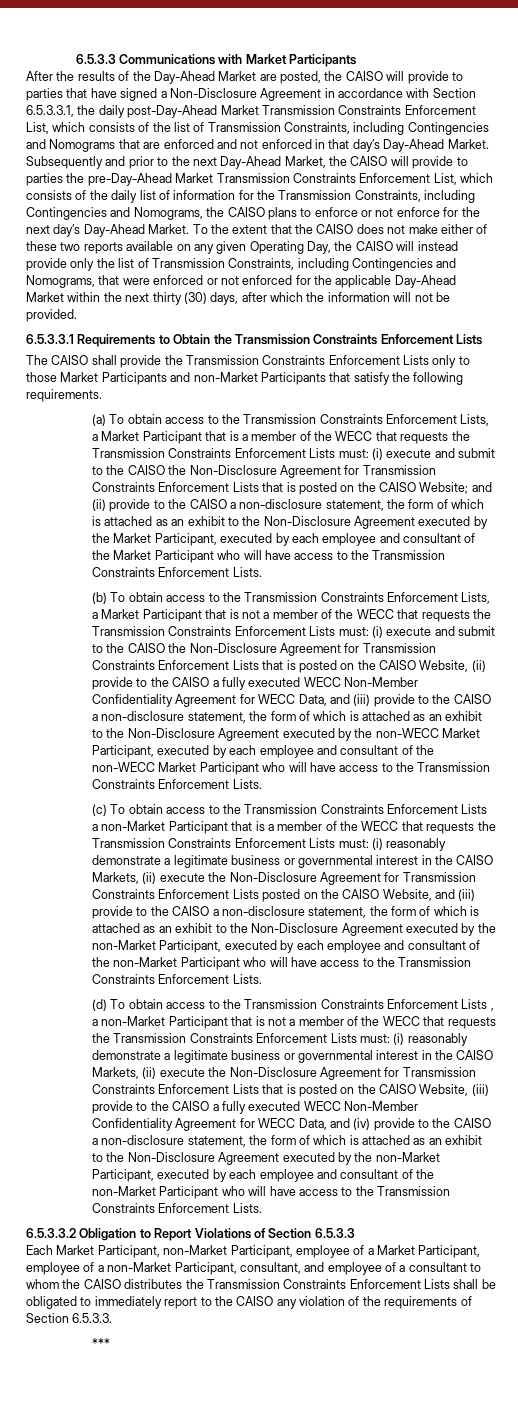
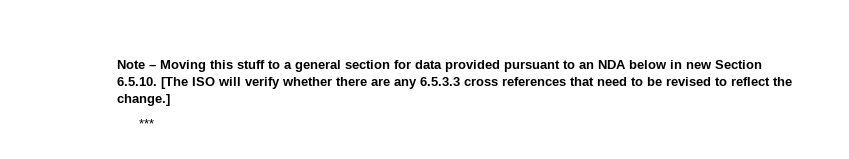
- 6.5.3.3 Communications with Market Participants
- After the results of the Day-Ahead Market are posted, the CAISO will provide to parties that have signed a Non-Disclosure Agreement in accordance with Section 6.5.3.3.1, the daily post-Day-Ahead Market Transmission Constraints Enforcement List, which consists of the list of Transmission Constraints, including Contingencies and Nomograms that are enforced and not enforced in that day’s Day-Ahead Market. Subsequently and prior to the next Day-Ahead Market, the CAISO will provide to parties the pre-Day-Ahead Market Transmission Constraints Enforcement List, which consists of the daily list of information for the Transmission Constraints, including Contingencies and Nomograms, the CAISO plans to enforce or not enforce for the next day’s Day-Ahead Market. To the extent that the CAISO does not make either of these two reports available on any given Operating Day, the CAISO will instead provide only the list of Transmission Constraints, including Contingencies and Nomograms, that were enforced or not enforced for the applicable Day-Ahead Market within the next thirty (30) days, after which the information will not be provided.
- 6.5.3.3.1 Requirements to Obtain the Transmission Constraints Enforcement Lists
- The CAISO shall provide the Transmission Constraints Enforcement Lists only to those Market Participants and non-Market Participants that satisfy the following requirements.
- (a) To obtain access to the Transmission Constraints Enforcement Lists, a Market Participant that is a member of the WECC that requests the Transmission Constraints Enforcement Lists must: (i) execute and submit to the CAISO the Non-Disclosure Agreement for Transmission Constraints Enforcement Lists that is posted on the CAISO Website; and (ii) provide to the CAISO a non-disclosure statement, the form of which is attached as an exhibit to the Non-Disclosure Agreement executed by the Market Participant, executed by each employee and consultant of the Market Participant who will have access to the Transmission Constraints Enforcement Lists.
- (b) To obtain access to the Transmission Constraints Enforcement Lists, a Market Participant that is not a member of the WECC that requests the Transmission Constraints Enforcement Lists must: (i) execute and submit to the CAISO the Non-Disclosure Agreement for Transmission Constraints Enforcement Lists that is posted on the CAISO Website, (ii) provide to the CAISO a fully executed WECC Non-Member Confidentiality Agreement for WECC Data, and (iii) provide to the CAISO a non-disclosure statement, the form of which is attached as an exhibit to the Non-Disclosure Agreement executed by the non-WECC Market Participant, executed by each employee and consultant of the non-WECC Market Participant who will have access to the Transmission Constraints Enforcement Lists.
- (c) To obtain access to the Transmission Constraints Enforcement Lists a non-Market Participant that is a member of the WECC that requests the Transmission Constraints Enforcement Lists must: (i) reasonably demonstrate a legitimate business or governmental interest in the CAISO Markets, (ii) execute the Non-Disclosure Agreement for Transmission Constraints Enforcement Lists posted on the CAISO Website, and (iii) provide to the CAISO a non-disclosure statement, the form of which is attached as an exhibit to the Non-Disclosure Agreement executed by the non-Market Participant, executed by each employee and consultant of the non-Market Participant who will have access to the Transmission Constraints Enforcement Lists.
- (d) To obtain access to the Transmission Constraints Enforcement Lists , a non-Market Participant that is not a member of the WECC that requests the Transmission Constraints Enforcement Lists must: (i) reasonably demonstrate a legitimate business or governmental interest in the CAISO Markets, (ii) execute the Non-Disclosure Agreement for Transmission Constraints Enforcement Lists that is posted on the CAISO Website, (iii) provide to the CAISO a fully executed WECC Non-Member Confidentiality Agreement for WECC Data, and (iv) provide to the CAISO a non-disclosure statement, the form of which is attached as an exhibit to the Non-Disclosure Agreement executed by the non-Market Participant, executed by each employee and consultant of the non-Market Participant who will have access to the Transmission Constraints Enforcement Lists.
- 6.5.3.3.2 Obligation to Report Violations of Section 6.5.3.3
- Each Market Participant, non-Market Participant, employee of a Market Participant, employee of a non-Market Participant, consultant, and employee of a consultant to whom the CAISO distributes the Transmission Constraints Enforcement Lists shall be obligated to immediately report to the CAISO any violation of the requirements of Section 6.5.3.3.
+ Note – Moving this stuff to a general section for data provided pursuant to an NDA below in new Section 6.5.10. [The ISO will verify whether there are any 6.5.3.3 cross references that need to be revised to reflect the change.]

